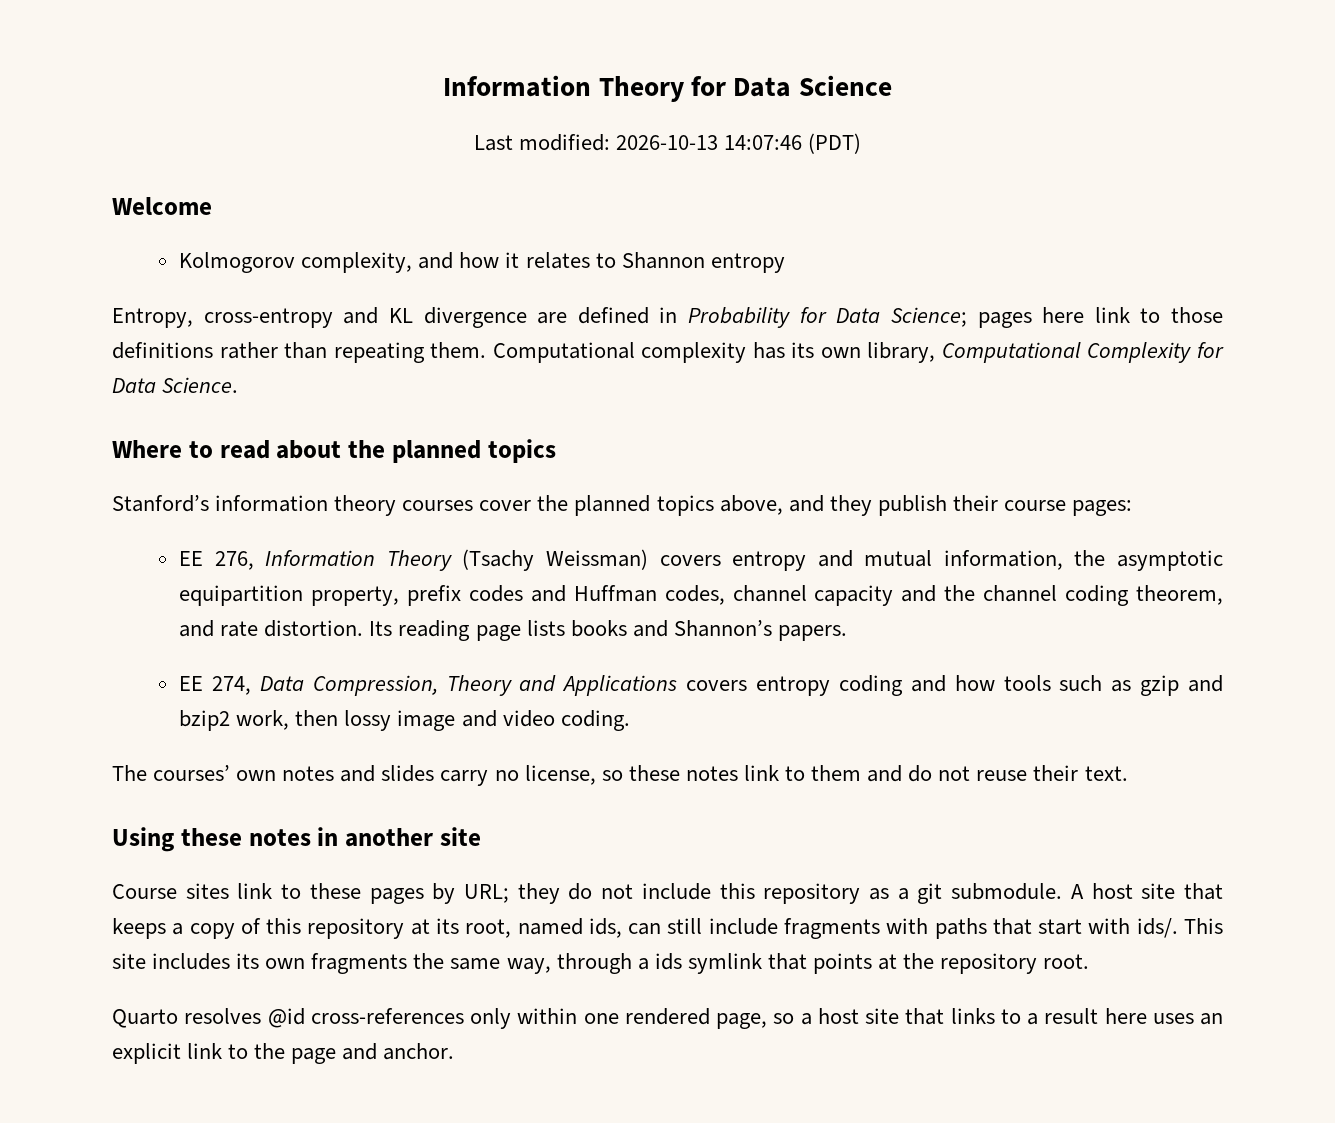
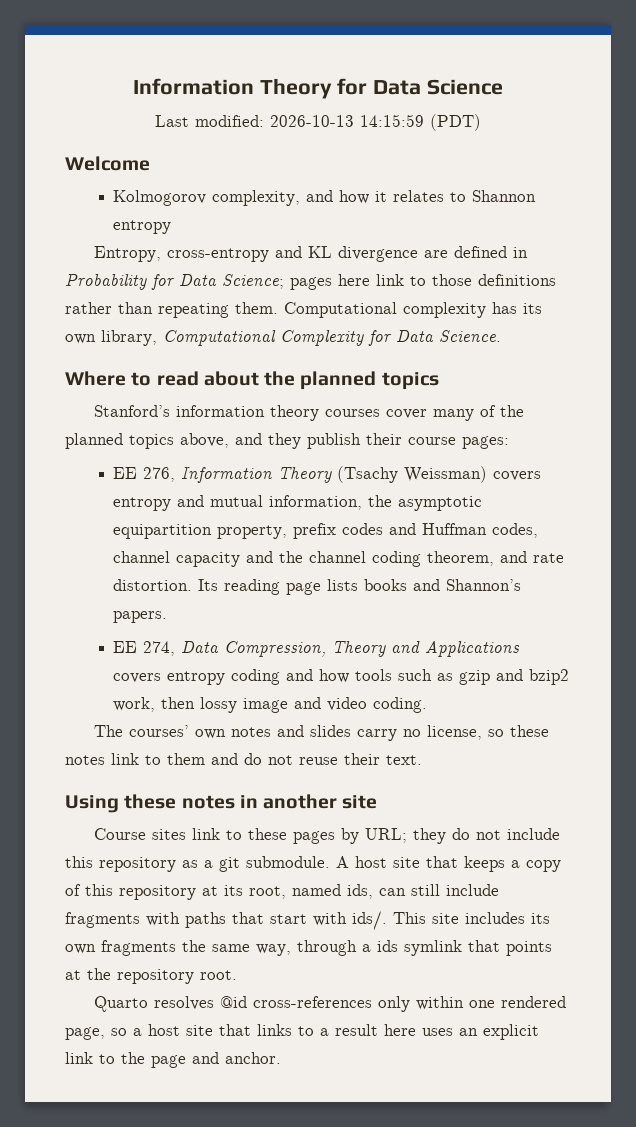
- Last modified: 2026-10-13 14:07:46 (PDT)
+ Last modified: 2026-10-13 14:15:59 (PDT)
- Stanford’s information theory courses cover the planned topics above, and they publish their course pages:
+ Stanford’s information theory courses cover many of the planned topics above, and they publish their course pages:

